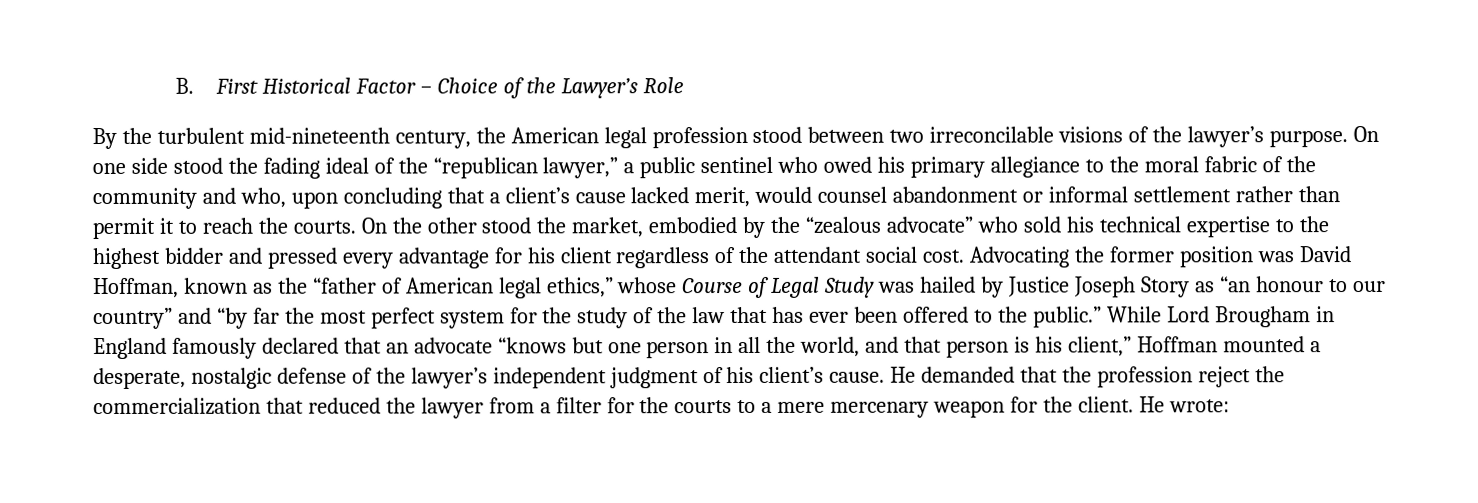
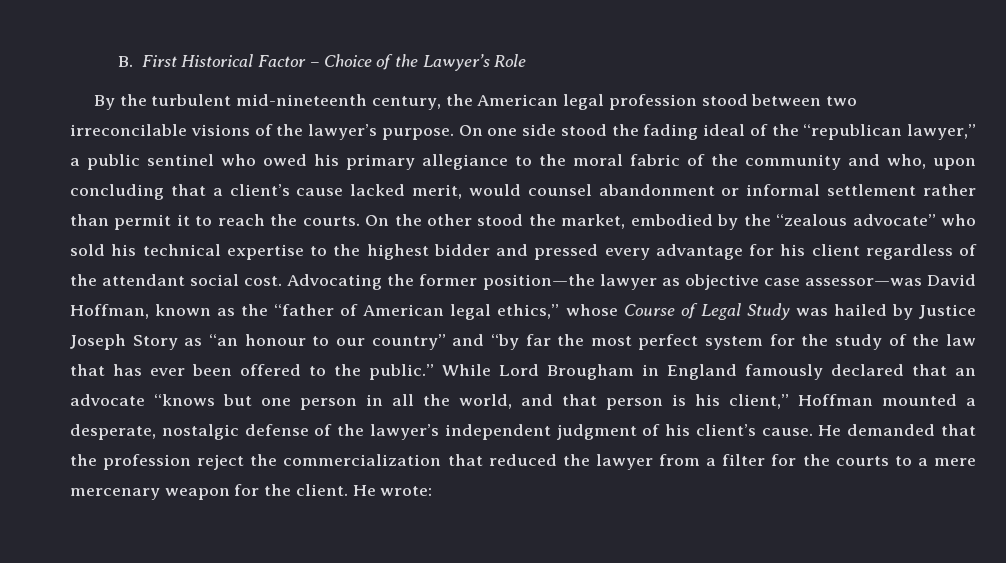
- Advocating the former position was David Hoffman, known as the “father of American legal ethics,” whose Course of Legal Study was hailed by Justice Joseph Story as “an honour to our country” and “by far the most perfect system for the study of the law that has ever been offered to the public.”
+ Advocating the former position—the lawyer as objective case assessor—was David Hoffman, known as the “father of American legal ethics,” whose Course of Legal Study was hailed by Justice Joseph Story as “an honour to our country” and “by far the most perfect system for the study of the law that has ever been offered to the public.”

